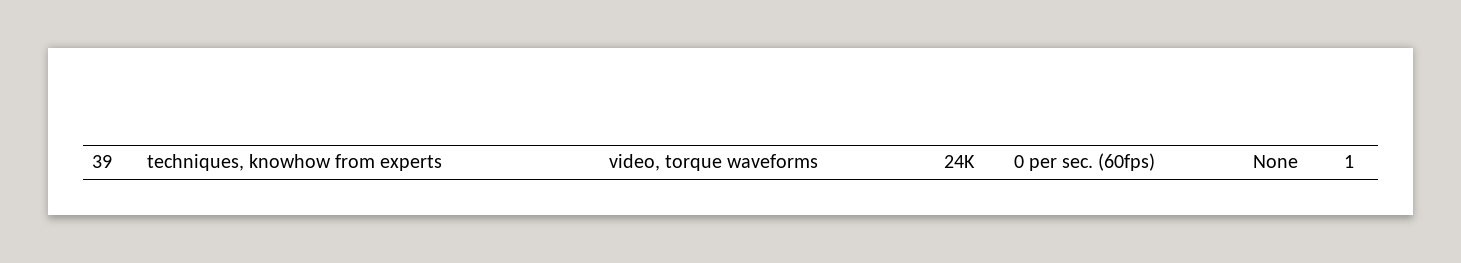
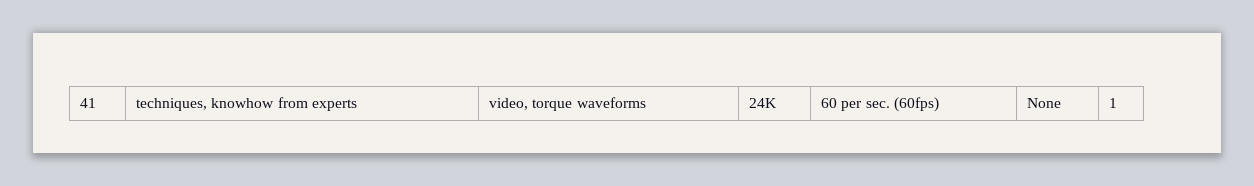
- 39 | techniques, knowhow from experts | video, torque waveforms | 24K | 0 per sec. (60fps) | None | 1
+ 41 | techniques, knowhow from experts | video, torque waveforms | 24K | 60 per sec. (60fps) | None | 1

